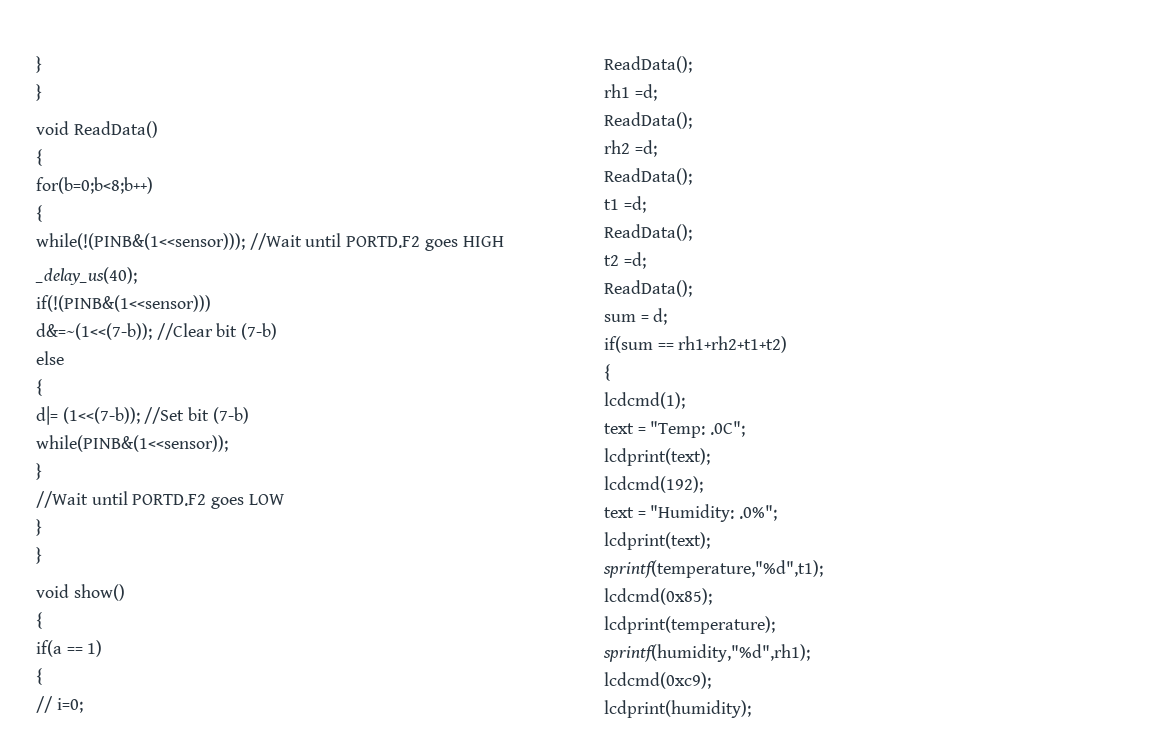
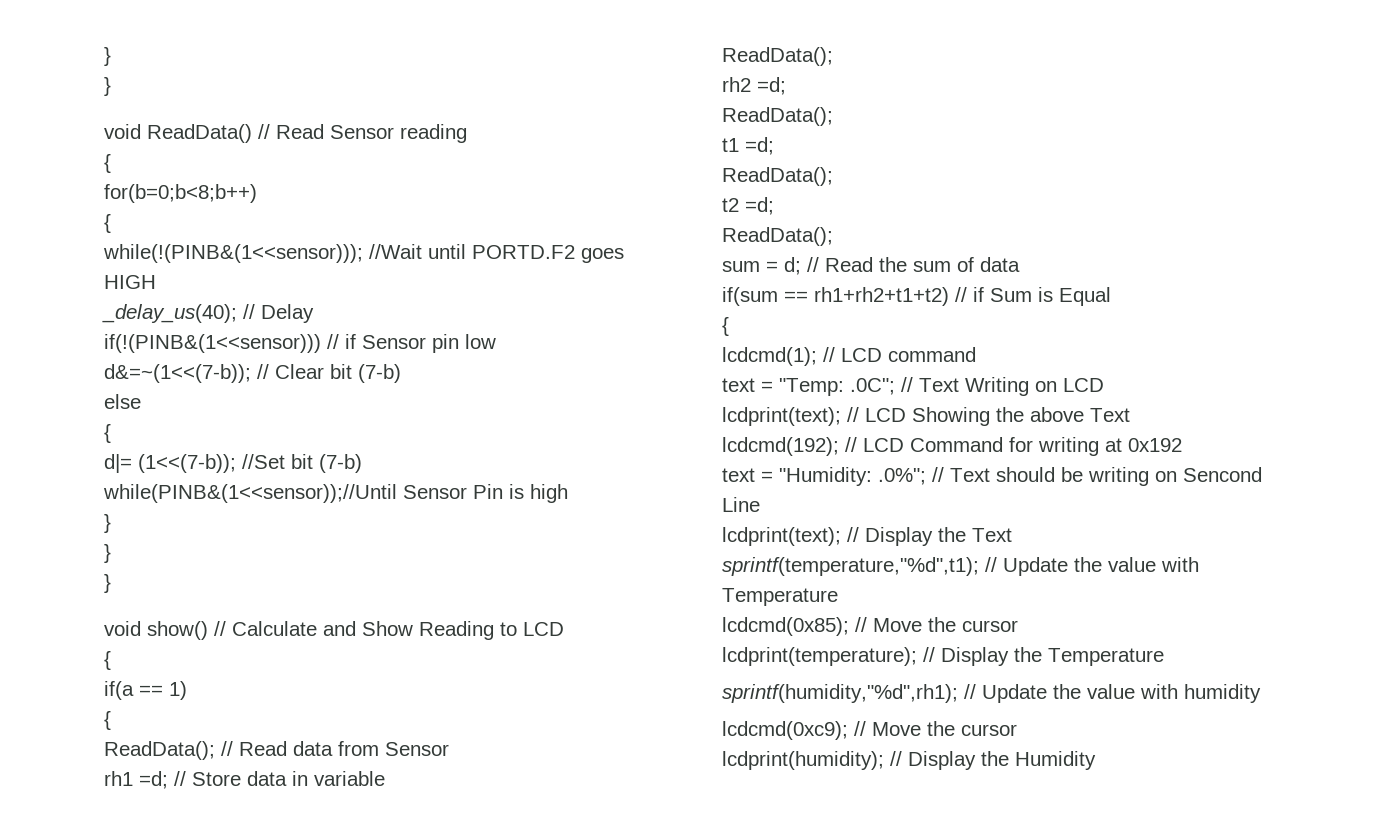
- void ReadData()
+ void ReadData() // Read Sensor reading
- _delay_us(40);
+ _delay_us(40); // Delay
- if(!(PINB&(1<<sensor)))
+ if(!(PINB&(1<<sensor))) // if Sensor pin low
- d&=~(1<<(7-b)); //Clear bit (7-b)
+ d&=~(1<<(7-b)); // Clear bit (7-b)
- while(PINB&(1<<sensor));
- }
- //Wait until PORTD.F2 goes LOW
+ while(PINB&(1<<sensor));//Until Sensor Pin is high
  }
  }
- void show()
+ }
+ void show() // Calculate and Show Reading to LCD
- // i=0;
- ReadData();
- rh1 =d;
+ ReadData(); // Read data from Sensor
+ rh1 =d; // Store data in variable
- sum = d;
- if(sum == rh1+rh2+t1+t2)
+ sum = d; // Read the sum of data
+ if(sum == rh1+rh2+t1+t2) // if Sum is Equal
- lcdcmd(1);
+ lcdcmd(1); // LCD command
- text = "Temp: .0C";
- lcdprint(text);
- lcdcmd(192);
- text = "Humidity: .0%";
- lcdprint(text);
- sprintf(temperature,"%d",t1);
- lcdcmd(0x85);
- lcdprint(temperature);
- sprintf(humidity,"%d",rh1);
- lcdcmd(0xc9);
- lcdprint(humidity);
+ text = "Temp: .0C"; // Text Writing on LCD
+ lcdprint(text); // LCD Showing the above Text
+ lcdcmd(192); // LCD Command for writing at 0x192
+ text = "Humidity: .0%"; // Text should be writing on Sencond Line
+ lcdprint(text); // Display the Text
+ sprintf(temperature,"%d",t1); // Update the value with Temperature
+ lcdcmd(0x85); // Move the cursor
+ lcdprint(temperature); // Display the Temperature
+ sprintf(humidity,"%d",rh1); // Update the value with humidity
+ lcdcmd(0xc9); // Move the cursor
+ lcdprint(humidity); // Display the Humidity

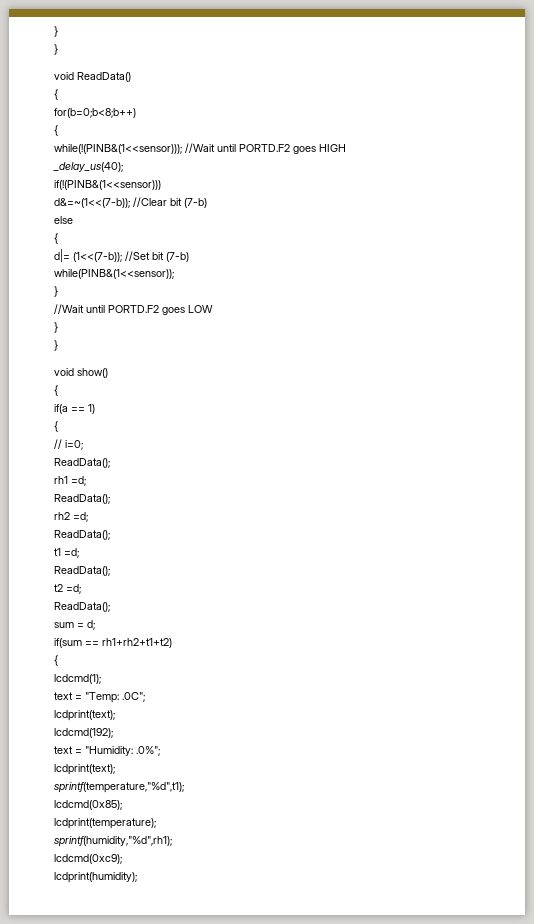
- void ReadData() // Read Sensor reading
+ void ReadData()
- _delay_us(40); // Delay
+ _delay_us(40);
- if(!(PINB&(1<<sensor))) // if Sensor pin low
+ if(!(PINB&(1<<sensor)))
- d&=~(1<<(7-b)); // Clear bit (7-b)
+ d&=~(1<<(7-b)); //Clear bit (7-b)
- while(PINB&(1<<sensor));//Until Sensor Pin is high
+ while(PINB&(1<<sensor));
+ }
+ //Wait until PORTD.F2 goes LOW
  }
  }
- }
- void show() // Calculate and Show Reading to LCD
+ void show()
- ReadData(); // Read data from Sensor
- rh1 =d; // Store data in variable
+ // i=0;
+ ReadData();
+ rh1 =d;
- sum = d; // Read the sum of data
- if(sum == rh1+rh2+t1+t2) // if Sum is Equal
+ sum = d;
+ if(sum == rh1+rh2+t1+t2)
- lcdcmd(1); // LCD command
+ lcdcmd(1);
- text = "Temp: .0C"; // Text Writing on LCD
- lcdprint(text); // LCD Showing the above Text
- lcdcmd(192); // LCD Command for writing at 0x192
- text = "Humidity: .0%"; // Text should be writing on Sencond Line
- lcdprint(text); // Display the Text
- sprintf(temperature,"%d",t1); // Update the value with Temperature
- lcdcmd(0x85); // Move the cursor
- lcdprint(temperature); // Display the Temperature
- sprintf(humidity,"%d",rh1); // Update the value with humidity
- lcdcmd(0xc9); // Move the cursor
- lcdprint(humidity); // Display the Humidity
+ text = "Temp: .0C";
+ lcdprint(text);
+ lcdcmd(192);
+ text = "Humidity: .0%";
+ lcdprint(text);
+ sprintf(temperature,"%d",t1);
+ lcdcmd(0x85);
+ lcdprint(temperature);
+ sprintf(humidity,"%d",rh1);
+ lcdcmd(0xc9);
+ lcdprint(humidity);

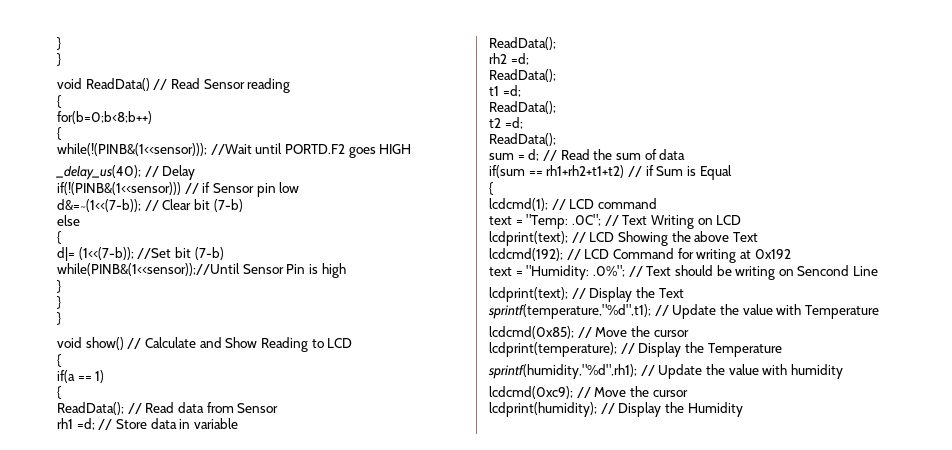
- void ReadData()
+ void ReadData() // Read Sensor reading
- _delay_us(40);
+ _delay_us(40); // Delay
- if(!(PINB&(1<<sensor)))
+ if(!(PINB&(1<<sensor))) // if Sensor pin low
- d&=~(1<<(7-b)); //Clear bit (7-b)
+ d&=~(1<<(7-b)); // Clear bit (7-b)
- while(PINB&(1<<sensor));
- }
- //Wait until PORTD.F2 goes LOW
+ while(PINB&(1<<sensor));//Until Sensor Pin is high
  }
  }
- void show()
+ }
+ void show() // Calculate and Show Reading to LCD
- // i=0;
- ReadData();
- rh1 =d;
+ ReadData(); // Read data from Sensor
+ rh1 =d; // Store data in variable
- sum = d;
- if(sum == rh1+rh2+t1+t2)
+ sum = d; // Read the sum of data
+ if(sum == rh1+rh2+t1+t2) // if Sum is Equal
- lcdcmd(1);
+ lcdcmd(1); // LCD command
- text = "Temp: .0C";
- lcdprint(text);
- lcdcmd(192);
- text = "Humidity: .0%";
- lcdprint(text);
- sprintf(temperature,"%d",t1);
- lcdcmd(0x85);
- lcdprint(temperature);
- sprintf(humidity,"%d",rh1);
- lcdcmd(0xc9);
- lcdprint(humidity);
+ text = "Temp: .0C"; // Text Writing on LCD
+ lcdprint(text); // LCD Showing the above Text
+ lcdcmd(192); // LCD Command for writing at 0x192
+ text = "Humidity: .0%"; // Text should be writing on Sencond Line
+ lcdprint(text); // Display the Text
+ sprintf(temperature,"%d",t1); // Update the value with Temperature
+ lcdcmd(0x85); // Move the cursor
+ lcdprint(temperature); // Display the Temperature
+ sprintf(humidity,"%d",rh1); // Update the value with humidity
+ lcdcmd(0xc9); // Move the cursor
+ lcdprint(humidity); // Display the Humidity

